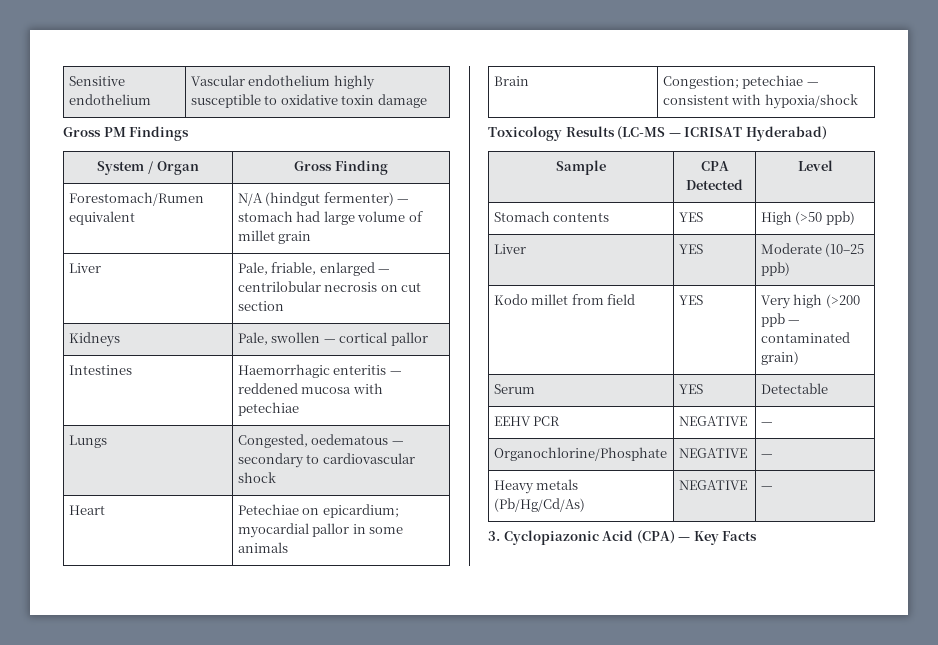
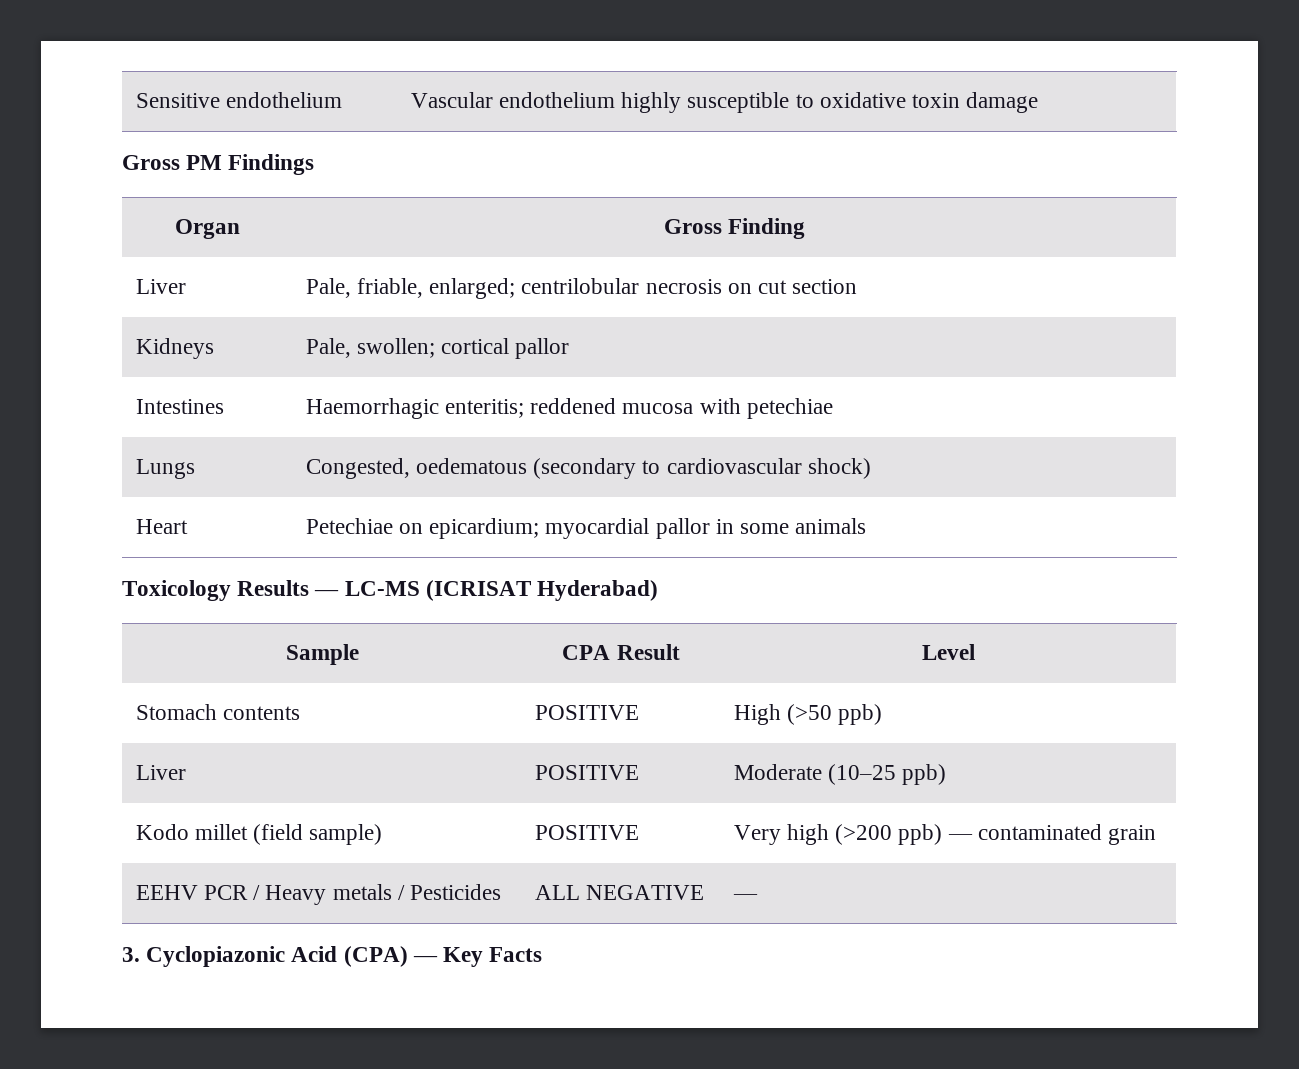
- System / Organ | Gross Finding
+ Organ | Gross Finding
- Forestomach/Rumen equivalent | N/A (hindgut fermenter) — stomach had large volume of millet grain
- Liver | Pale, friable, enlarged — centrilobular necrosis on cut section
+ Liver | Pale, friable, enlarged; centrilobular necrosis on cut section
- Kidneys | Pale, swollen — cortical pallor
+ Kidneys | Pale, swollen; cortical pallor
- Intestines | Haemorrhagic enteritis — reddened mucosa with petechiae
+ Intestines | Haemorrhagic enteritis; reddened mucosa with petechiae
- Lungs | Congested, oedematous — secondary to cardiovascular shock
+ Lungs | Congested, oedematous (secondary to cardiovascular shock)
- Brain | Congestion; petechiae — consistent with hypoxia/shock
- Toxicology Results (LC-MS — ICRISAT Hyderabad)
+ Toxicology Results — LC-MS (ICRISAT Hyderabad)
- Sample | CPA Detected | Level
+ Sample | CPA Result | Level
- Stomach contents | YES | High (>50 ppb)
+ Stomach contents | POSITIVE | High (>50 ppb)
- Liver | YES | Moderate (10–25 ppb)
+ Liver | POSITIVE | Moderate (10–25 ppb)
- Kodo millet from field | YES | Very high (>200 ppb — contaminated grain)
- Serum | YES | Detectable
- EEHV PCR | NEGATIVE | —
- Organochlorine/Phosphate | NEGATIVE | —
- Heavy metals (Pb/Hg/Cd/As) | NEGATIVE | —
+ Kodo millet (field sample) | POSITIVE | Very high (>200 ppb) — contaminated grain
+ EEHV PCR / Heavy metals / Pesticides | ALL NEGATIVE | —

